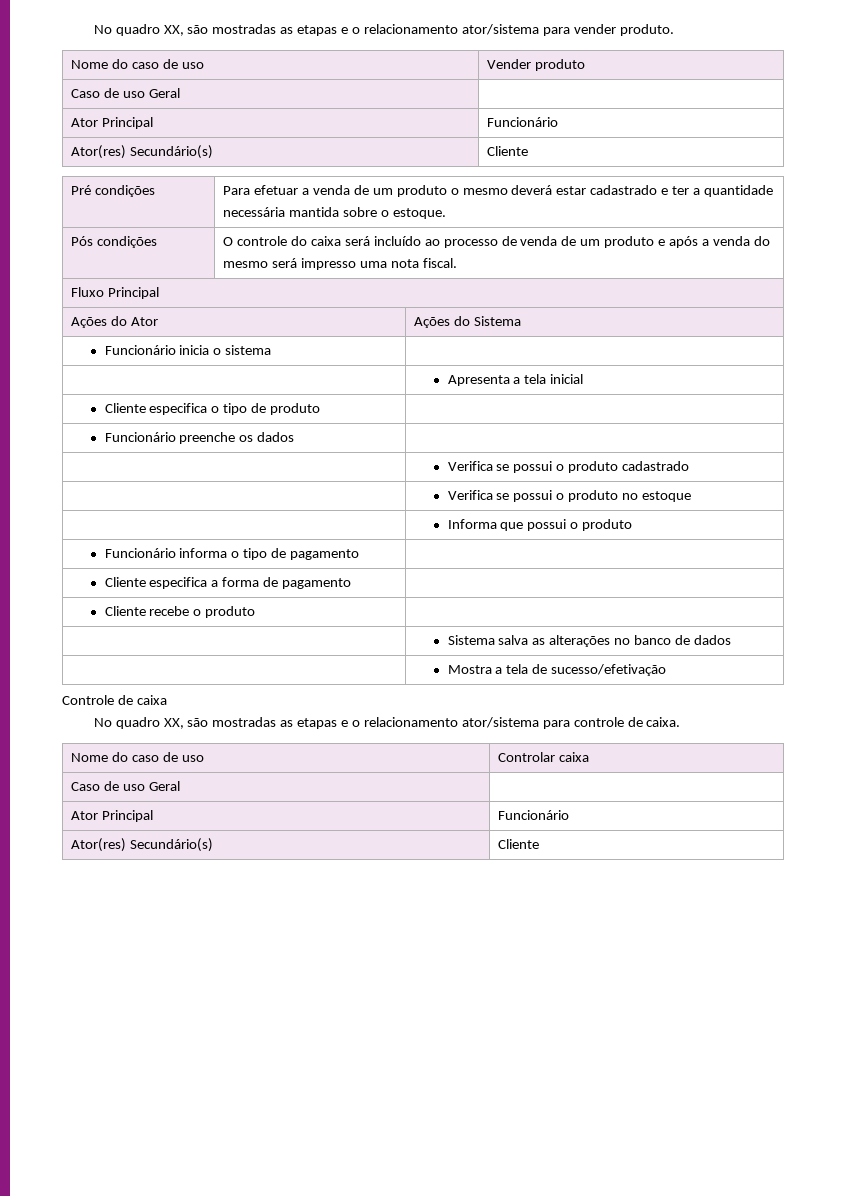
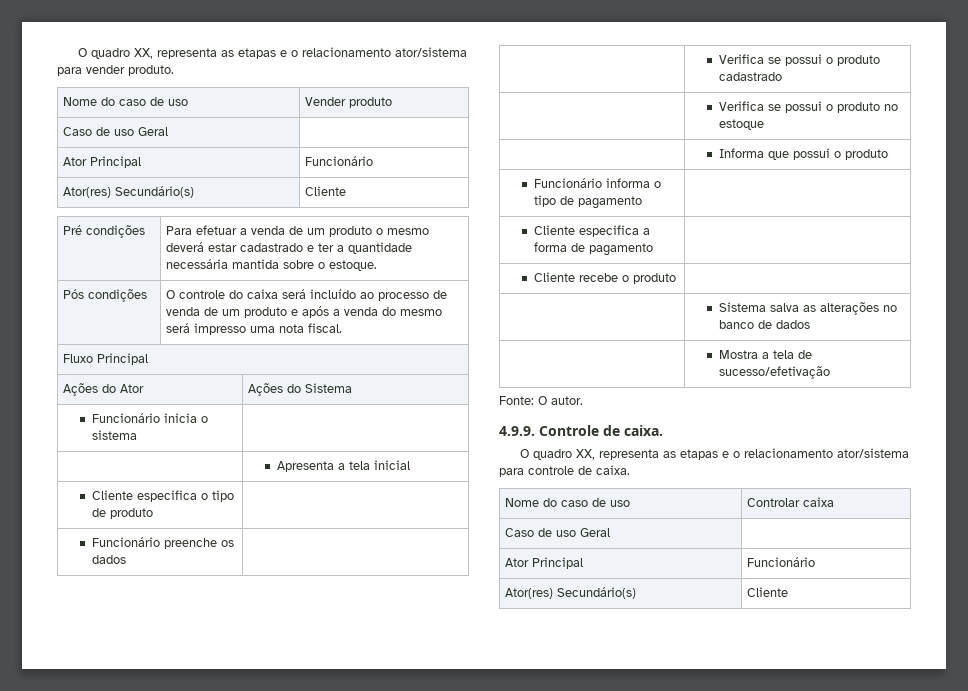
- No quadro XX, são mostradas as etapas e o relacionamento ator/sistema para vender produto.
+ O quadro XX, representa as etapas e o relacionamento ator/sistema para vender produto.
- Controle de caixa
- No quadro XX, são mostradas as etapas e o relacionamento ator/sistema para controle de caixa.
+ Fonte: O autor.
+ 4.9.9. Controle de caixa.
+ O quadro XX, representa as etapas e o relacionamento ator/sistema para controle de caixa.

